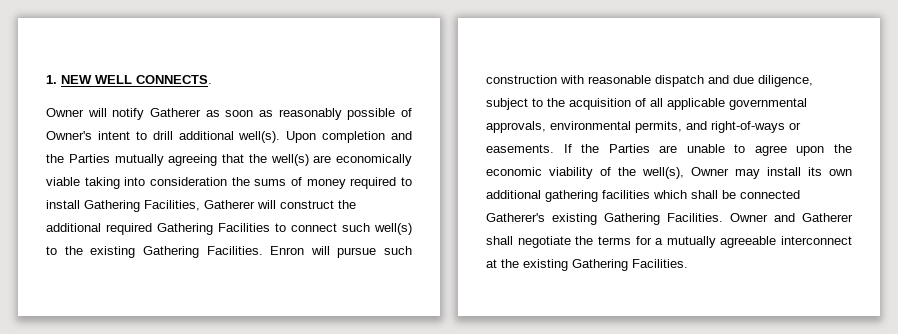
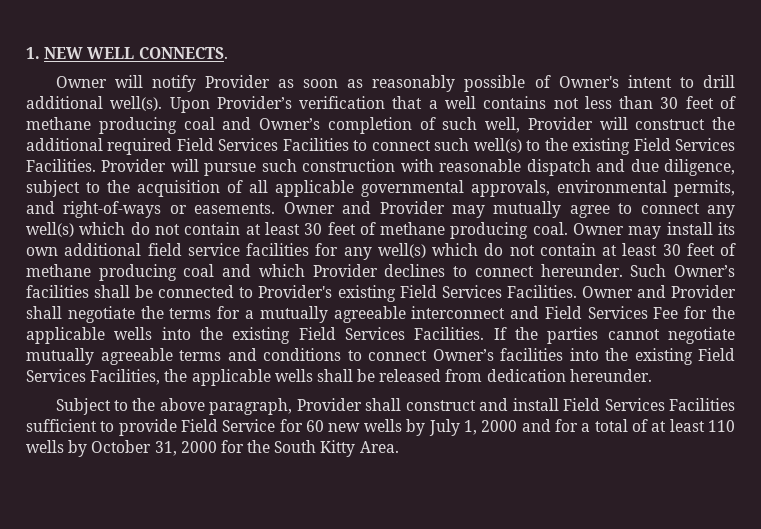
- Owner will notify Gatherer as soon as reasonably possible of Owner's intent to drill additional well(s).
+ Owner will notify Provider as soon as reasonably possible of Owner's intent to drill additional well(s).
- Upon completion and the Parties mutually agreeing that the well(s) are economically viable taking into consideration the sums of money required to install Gathering Facilities, Gatherer will construct the additional required Gathering Facilities to connect such well(s) to the existing Gathering Facilities. Enron will pursue such construction with reasonable dispatch and due diligence, subject to the acquisition of all applicable governmental approvals, environmental permits, and right-of-ways or easements.
+ Upon Provider’s verification that a well contains not less than 30 feet of methane producing coal and Owner’s completion of such well, Provider will construct the additional required Field Services Facilities to connect such well(s) to the existing Field Services Facilities. Provider will pursue such construction with reasonable dispatch and due diligence, subject to the acquisition of all applicable governmental approvals, environmental permits, and right-of-ways or easements.
- If the Parties are unable to agree upon the economic viability of the well(s), Owner may install its own additional gathering facilities which shall be connected Gatherer's existing Gathering Facilities.
+ Owner and Provider may mutually agree to connect any well(s) which do not contain at least 30 feet of methane producing coal. Owner may install its own additional field service facilities for any well(s) which do not contain at least 30 feet of methane producing coal and which Provider declines to connect hereunder. Such Owner’s facilities shall be connected to Provider's existing Field Services Facilities.
- Owner and Gatherer shall negotiate the terms for a mutually agreeable interconnect at the existing Gathering Facilities.
+ Owner and Provider shall negotiate the terms for a mutually agreeable interconnect and Field Services Fee for the applicable wells into the existing Field Services Facilities. If the parties cannot negotiate mutually agreeable terms and conditions to connect Owner’s facilities into the existing Field Services Facilities, the applicable wells shall be released from dedication hereunder.
+ Subject to the above paragraph, Provider shall construct and install Field Services Facilities sufficient to provide Field Service for 60 new wells by July 1, 2000 and for a total of at least 110 wells by October 31, 2000 for the South Kitty Area.

